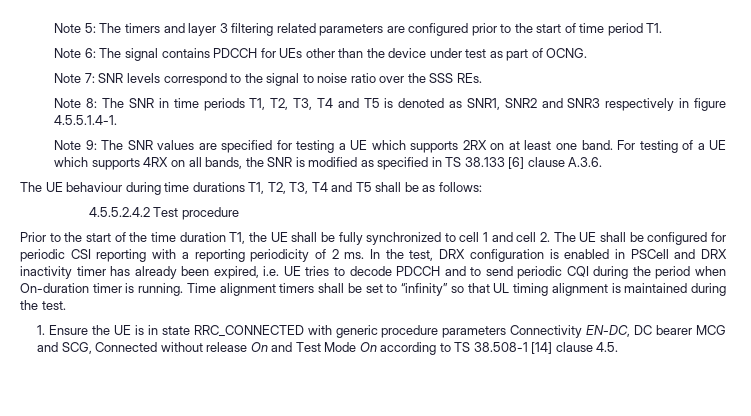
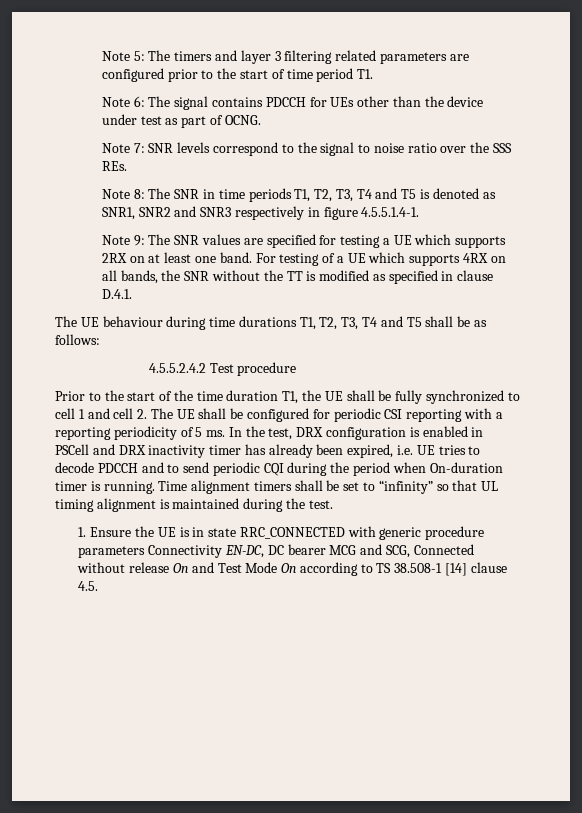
- For testing of a UE which supports 4RX on all bands, the SNR is modified as specified in TS 38.133 [6] clause A.3.6.
+ For testing of a UE which supports 4RX on all bands, the SNR without the TT is modified as specified in clause D.4.1.
- Prior to the start of the time duration T1, the UE shall be fully synchronized to cell 1 and cell 2. The UE shall be configured for periodic CSI reporting with a reporting periodicity of 2 ms.
+ Prior to the start of the time duration T1, the UE shall be fully synchronized to cell 1 and cell 2. The UE shall be configured for periodic CSI reporting with a reporting periodicity of 5 ms.

